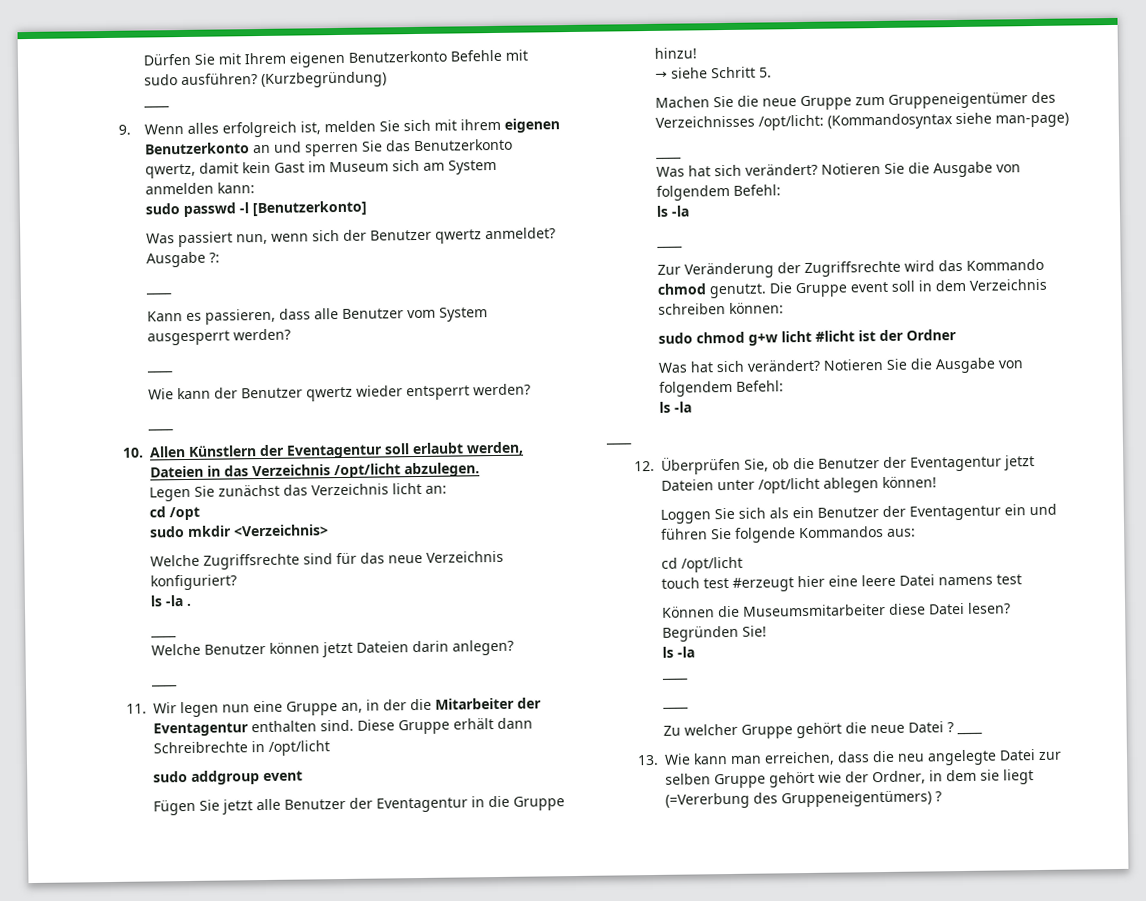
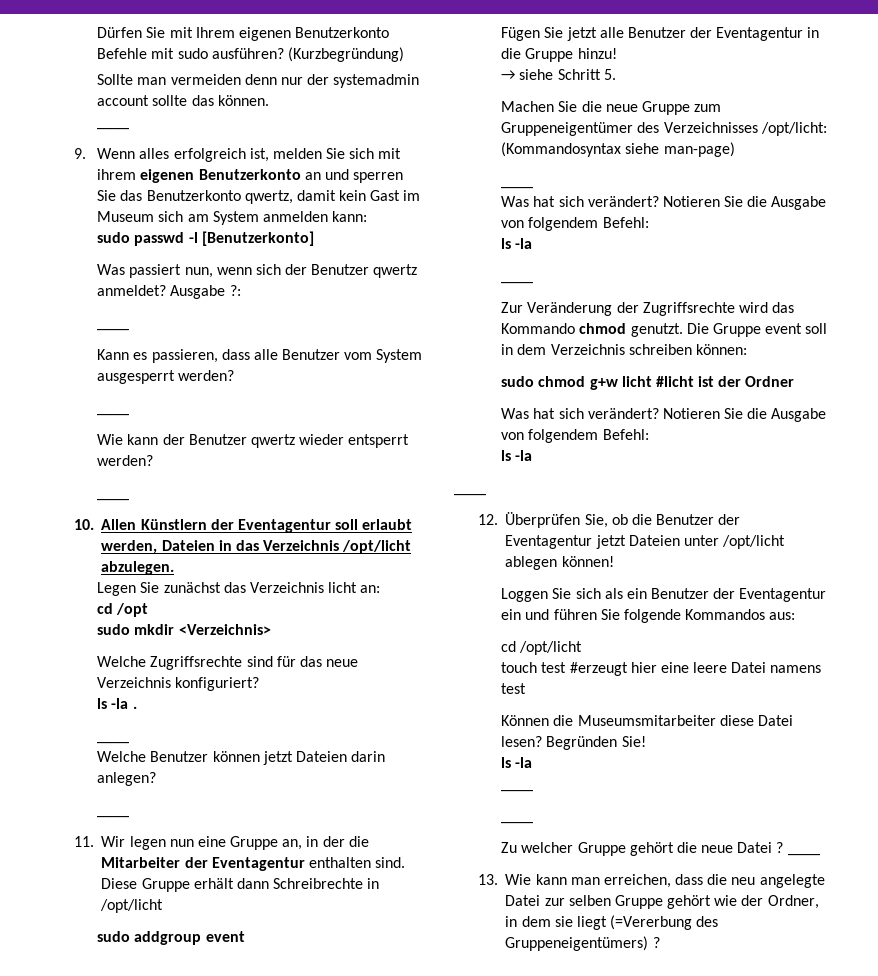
+ Sollte man vermeiden denn nur der systemadmin account sollte das können.

